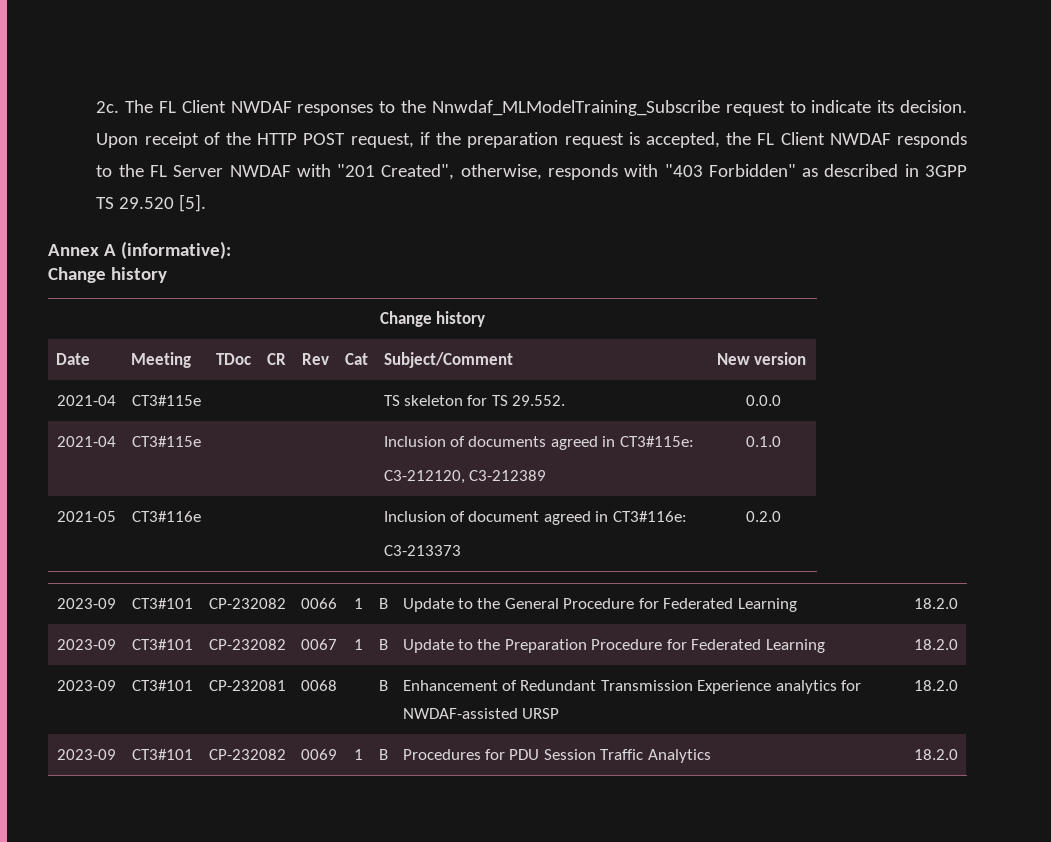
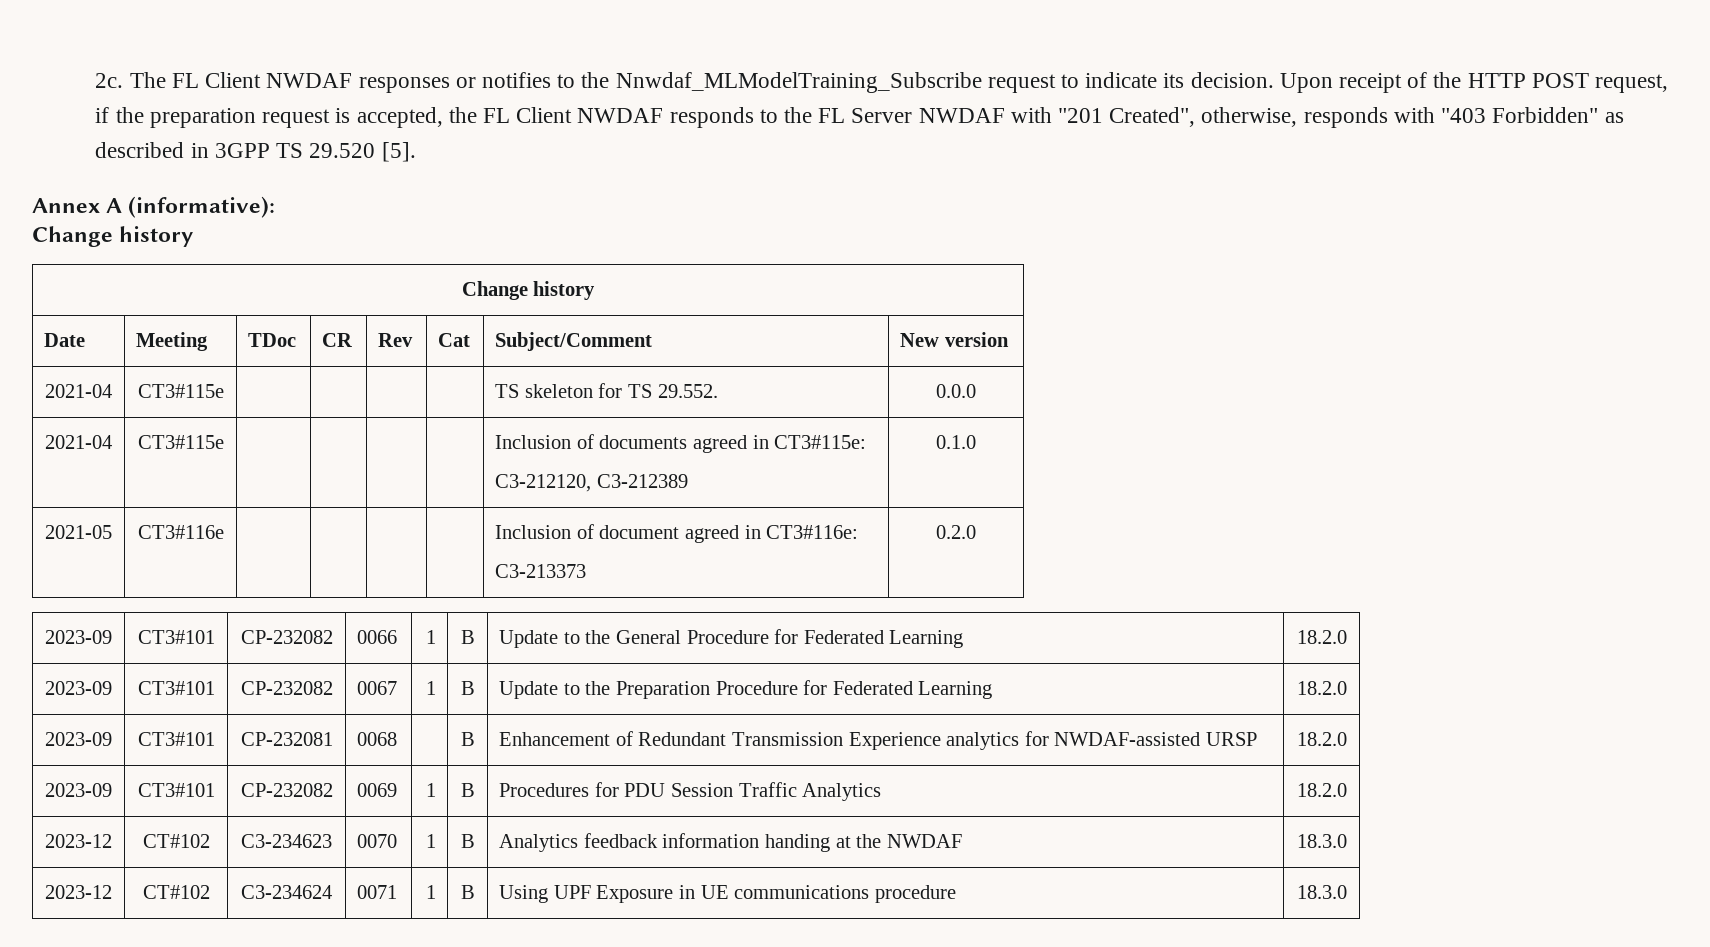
- The FL Client NWDAF responses to the Nnwdaf_MLModelTraining_Subscribe request to indicate its decision.
+ The FL Client NWDAF responses or notifies to the Nnwdaf_MLModelTraining_Subscribe request to indicate its decision.
+ 2023-12 | CT#102 | C3-234623 | 0070 | 1 | B | Analytics feedback information handing at the NWDAF | 18.3.0
+ 2023-12 | CT#102 | C3-234624 | 0071 | 1 | B | Using UPF Exposure in UE communications procedure | 18.3.0

